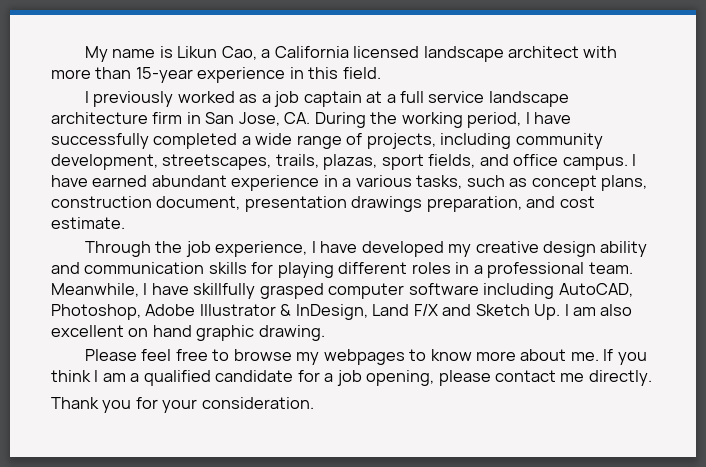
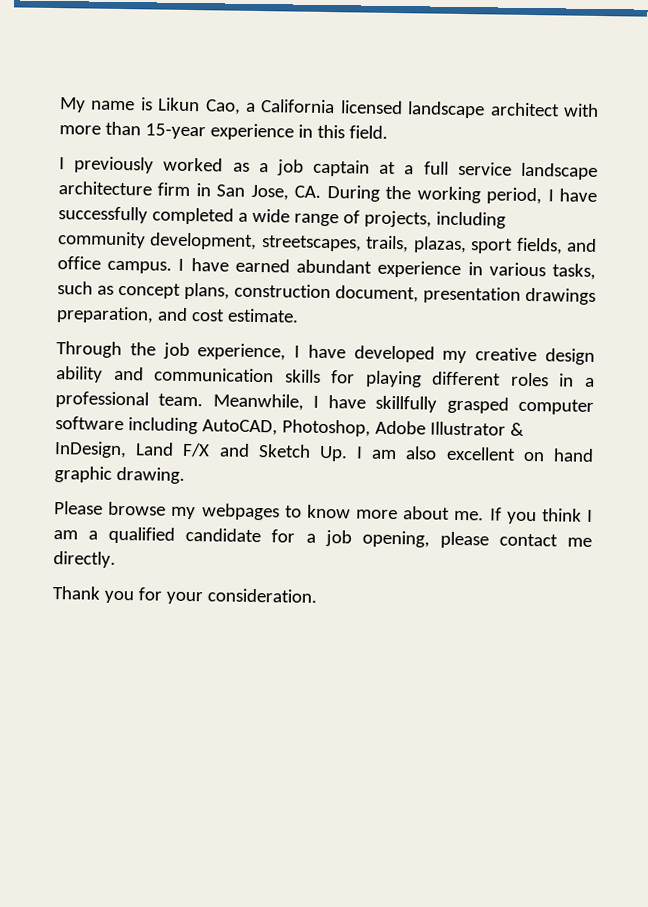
- I have earned abundant experience in a various tasks, such as concept plans, construction document, presentation drawings preparation, and cost estimate.
+ I have earned abundant experience in various tasks, such as concept plans, construction document, presentation drawings preparation, and cost estimate.
- Please feel free to browse my webpages to know more about me.
+ Please browse my webpages to know more about me.

